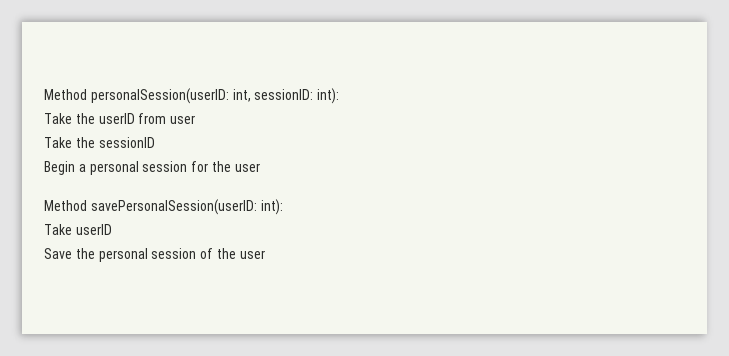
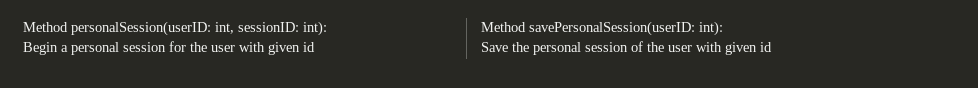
- Take the userID from user
- Take the sessionID
- Begin a personal session for the user
+ Begin a personal session for the user with given id
- Take userID
- Save the personal session of the user
+ Save the personal session of the user with given id

